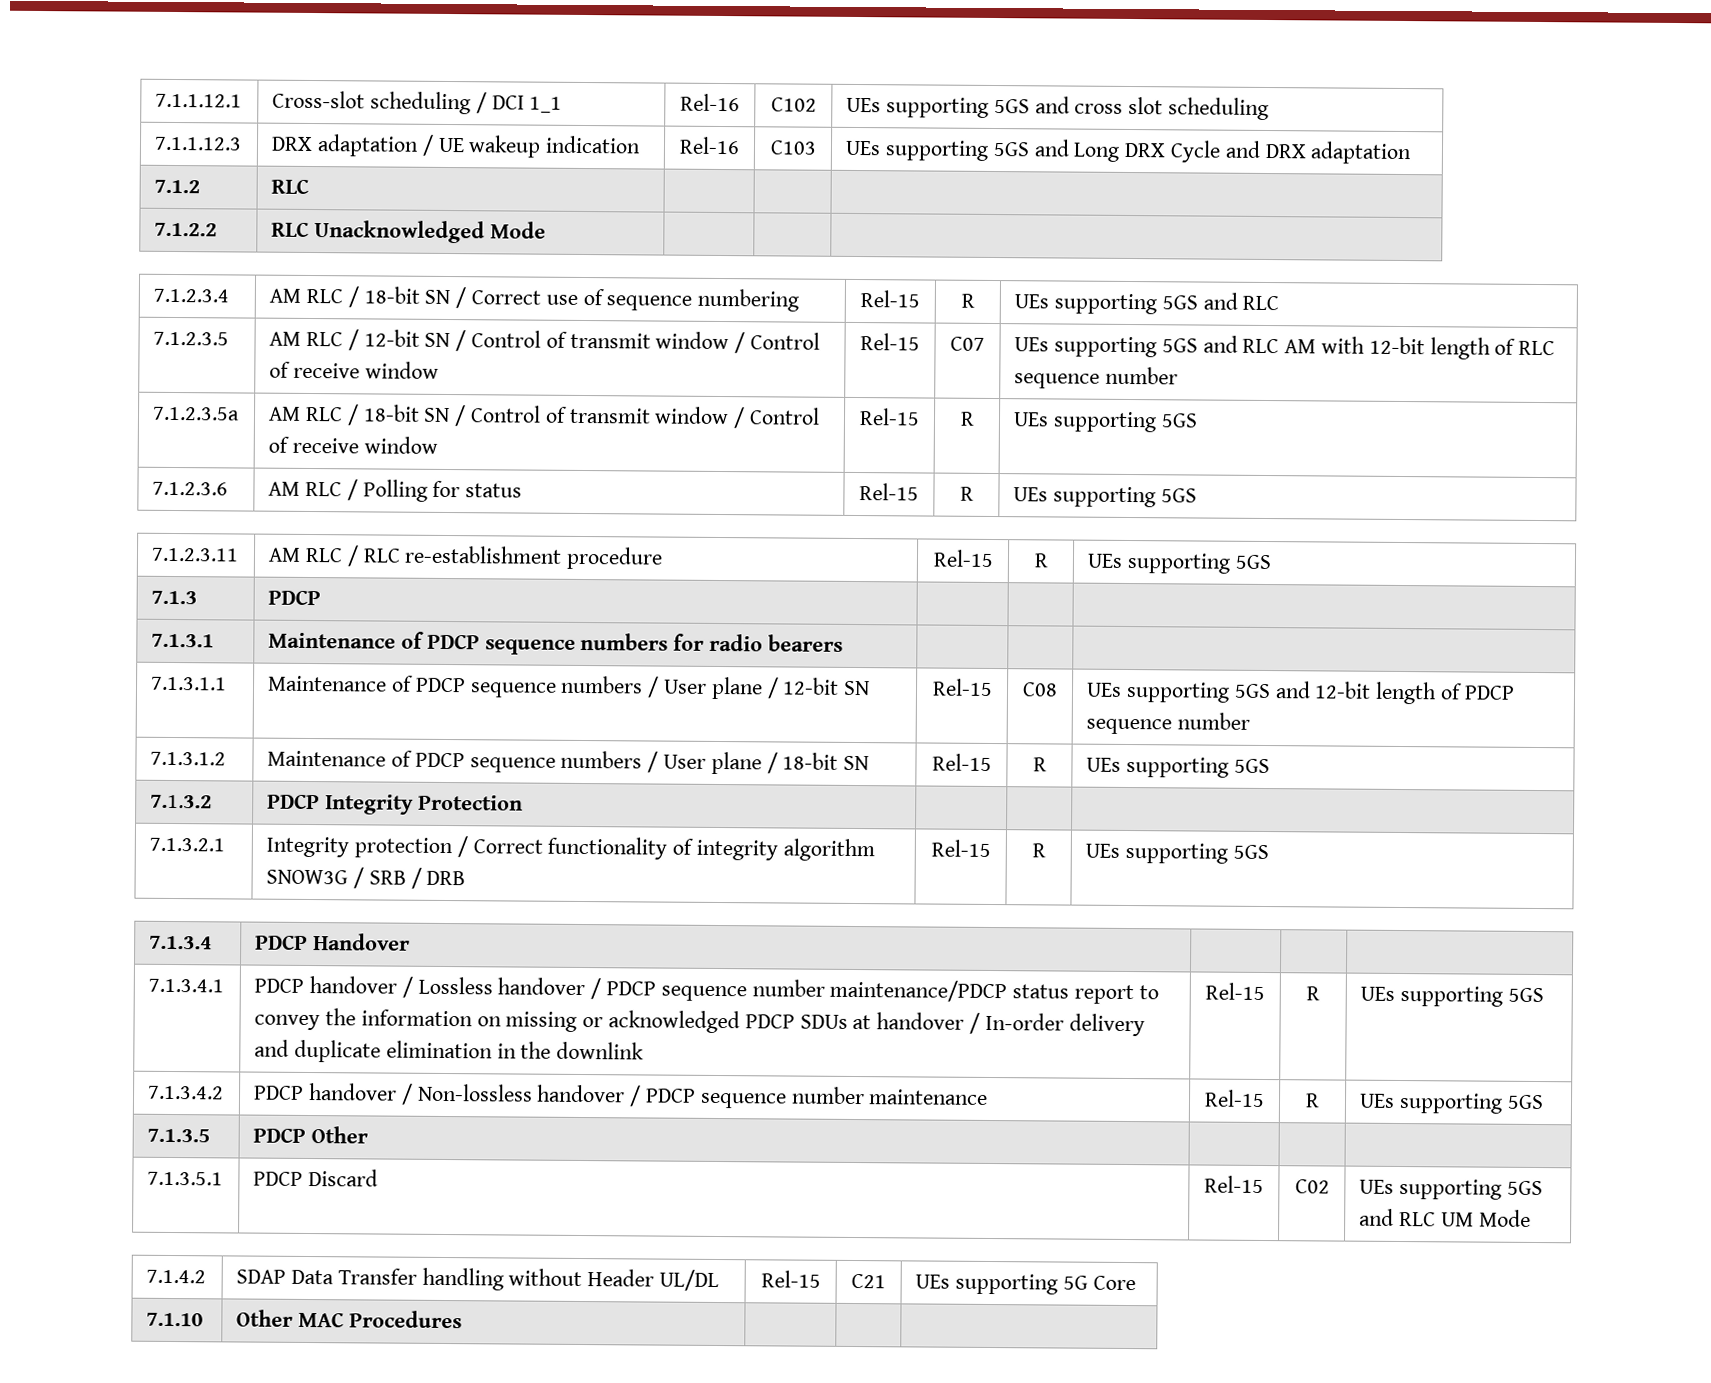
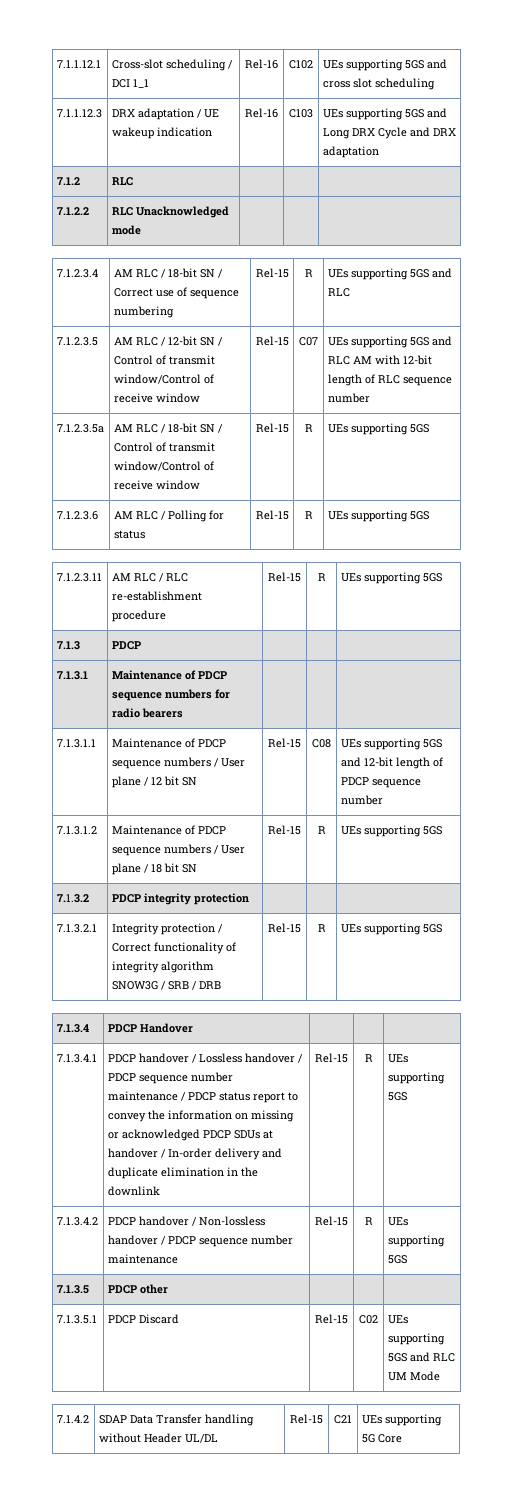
- 7.1.2.2 | RLC Unacknowledged Mode | | |
+ 7.1.2.2 | RLC Unacknowledged mode | | |
- 7.1.2.3.5 | AM RLC / 12-bit SN / Control of transmit window / Control of receive window | Rel-15 | C07 | UEs supporting 5GS and RLC AM with 12-bit length of RLC sequence number
+ 7.1.2.3.5 | AM RLC / 12-bit SN / Control of transmit window/Control of receive window | Rel-15 | C07 | UEs supporting 5GS and RLC AM with 12-bit length of RLC sequence number
- 7.1.2.3.5a | AM RLC / 18-bit SN / Control of transmit window / Control of receive window | Rel-15 | R | UEs supporting 5GS
+ 7.1.2.3.5a | AM RLC / 18-bit SN / Control of transmit window/Control of receive window | Rel-15 | R | UEs supporting 5GS
- 7.1.3.1.1 | Maintenance of PDCP sequence numbers / User plane / 12-bit SN | Rel-15 | C08 | UEs supporting 5GS and 12-bit length of PDCP sequence number
+ 7.1.3.1.1 | Maintenance of PDCP sequence numbers / User plane / 12 bit SN | Rel-15 | C08 | UEs supporting 5GS and 12-bit length of PDCP sequence number
- 7.1.3.1.2 | Maintenance of PDCP sequence numbers / User plane / 18-bit SN | Rel-15 | R | UEs supporting 5GS
+ 7.1.3.1.2 | Maintenance of PDCP sequence numbers / User plane / 18 bit SN | Rel-15 | R | UEs supporting 5GS
- 7.1.3.2 | PDCP Integrity Protection | | |
+ 7.1.3.2 | PDCP integrity protection | | |
- PDCP handover / Lossless handover / PDCP sequence number maintenance/PDCP status report to convey the information on missing or acknowledged PDCP SDUs at handover / In-order delivery and duplicate elimination in the downlink
+ PDCP handover / Lossless handover / PDCP sequence number maintenance / PDCP status report to convey the information on missing or acknowledged PDCP SDUs at handover / In-order delivery and duplicate elimination in the downlink
- 7.1.3.5 | PDCP Other | | |
+ 7.1.3.5 | PDCP other | | |
- 7.1.10 | Other MAC Procedures | | |

